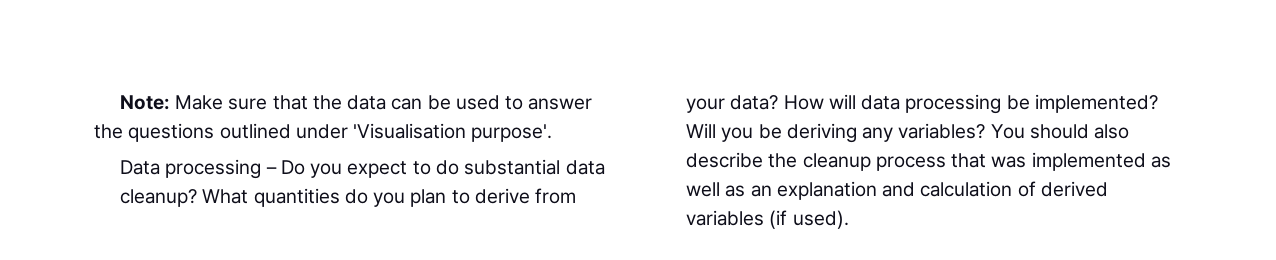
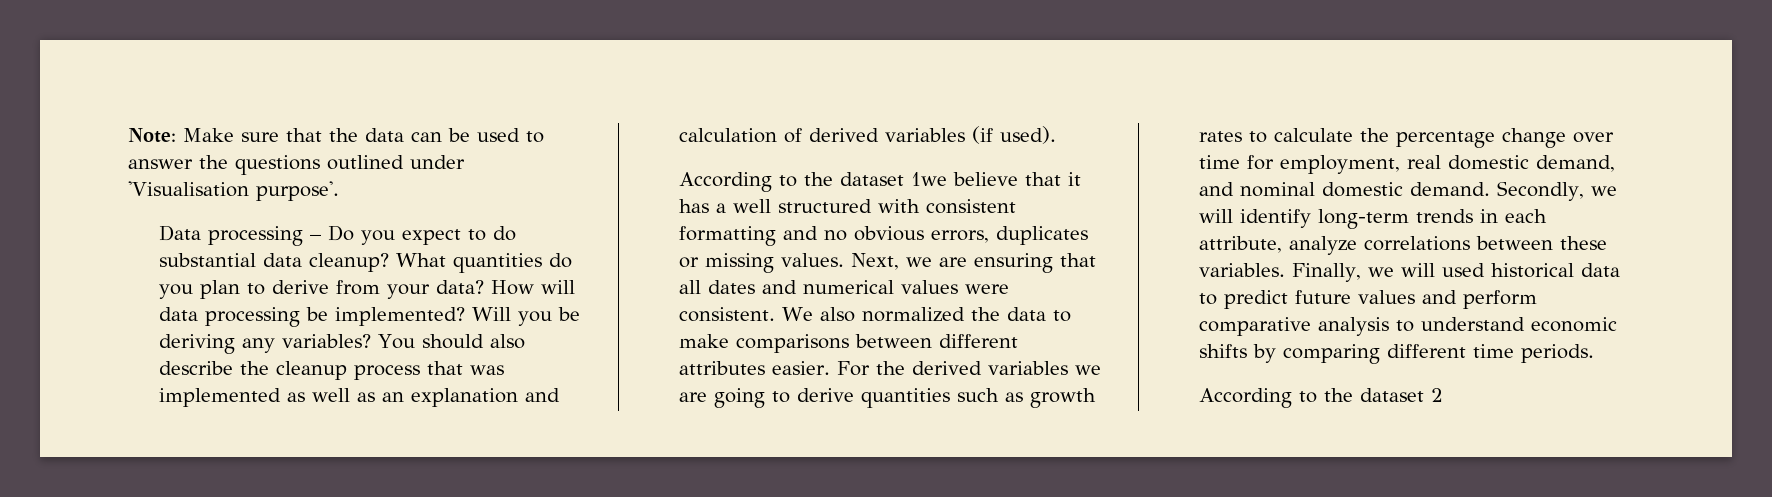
+ According to the dataset 1we believe that it has a well structured with consistent formatting and no obvious errors, duplicates or missing values. Next, we are ensuring that all dates and numerical values were consistent. We also normalized the data to make comparisons between different attributes easier. For the derived variables we are going to derive quantities such as growth rates to calculate the percentage change over time for employment, real domestic demand, and nominal domestic demand. Secondly, we will identify long-term trends in each attribute, analyze correlations between these variables. Finally, we will used historical data to predict future values and perform comparative analysis to understand economic shifts by comparing different time periods.
+ According to the dataset 2

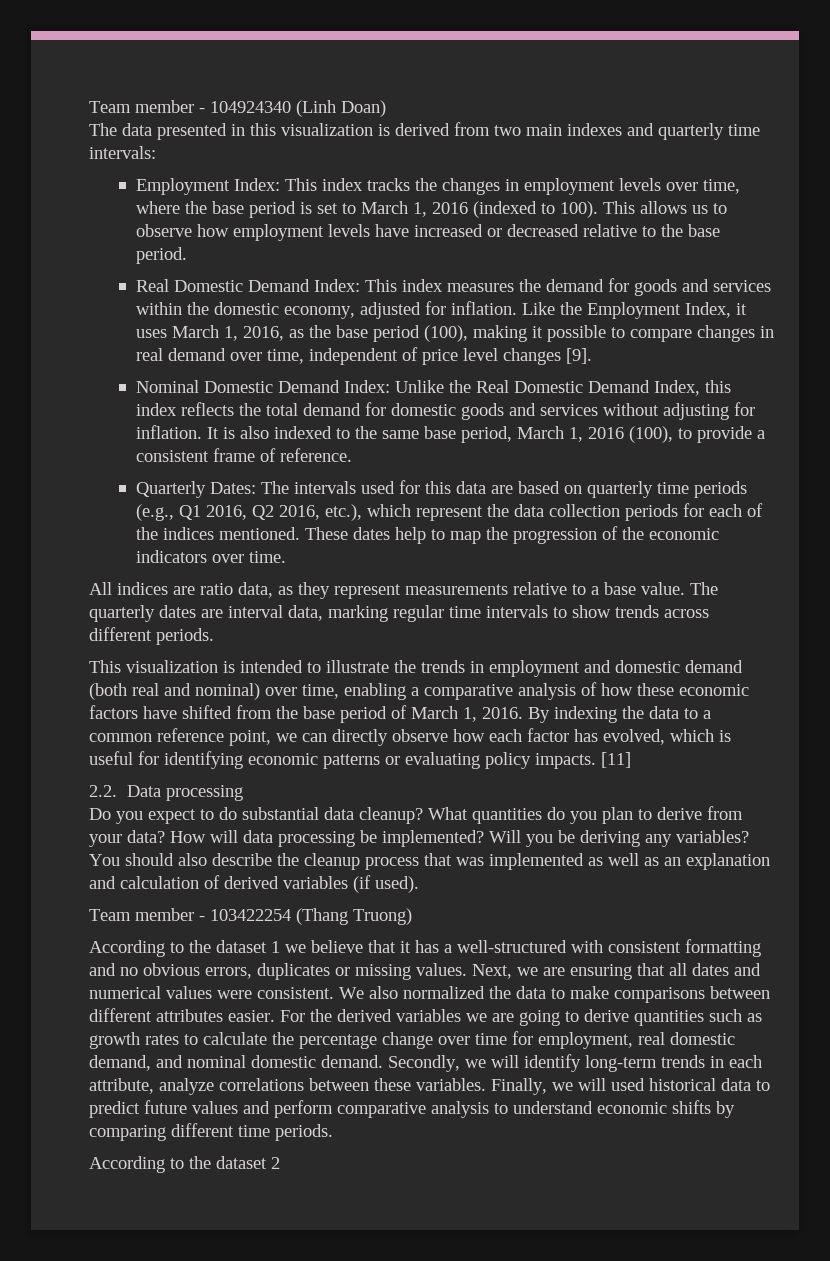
- Note: Make sure that the data can be used to answer the questions outlined under 'Visualisation purpose'.
- Data processing – Do you expect to do substantial data cleanup?
+ Team member - 104924340 (Linh Doan)
+ The data presented in this visualization is derived from two main indexes and quarterly time intervals:
+ Employment Index: This index tracks the changes in employment levels over time, where the base period is set to March 1, 2016 (indexed to 100). This allows us to observe how employment levels have increased or decreased relative to the base period.
+ Real Domestic Demand Index: This index measures the demand for goods and services within the domestic economy, adjusted for inflation. Like the Employment Index, it uses March 1, 2016, as the base period (100), making it possible to compare changes in real demand over time, independent of price level changes [9].
+ Nominal Domestic Demand Index: Unlike the Real Domestic Demand Index, this index reflects the total demand for domestic goods and services without adjusting for inflation. It is also indexed to the same base period, March 1, 2016 (100), to provide a consistent frame of reference.
+ Quarterly Dates: The intervals used for this data are based on quarterly time periods (e.g., Q1 2016, Q2 2016, etc.), which represent the data collection periods for each of the indices mentioned. These dates help to map the progression of the economic indicators over time.
+ All indices are ratio data, as they represent measurements relative to a base value. The quarterly dates are interval data, marking regular time intervals to show trends across different periods.
+ This visualization is intended to illustrate the trends in employment and domestic demand (both real and nominal) over time, enabling a comparative analysis of how these economic factors have shifted from the base period of March 1, 2016. By indexing the data to a common reference point, we can directly observe how each factor has evolved, which is useful for identifying economic patterns or evaluating policy impacts. [11]
+ 2.2. Data processing
+ Do you expect to do substantial data cleanup?
- According to the dataset 1we believe that it has a well structured with consistent formatting and no obvious errors, duplicates or missing values.
+ Team member - 103422254 (Thang Truong)
+ According to the dataset 1 we believe that it has a well-structured with consistent formatting and no obvious errors, duplicates or missing values.

